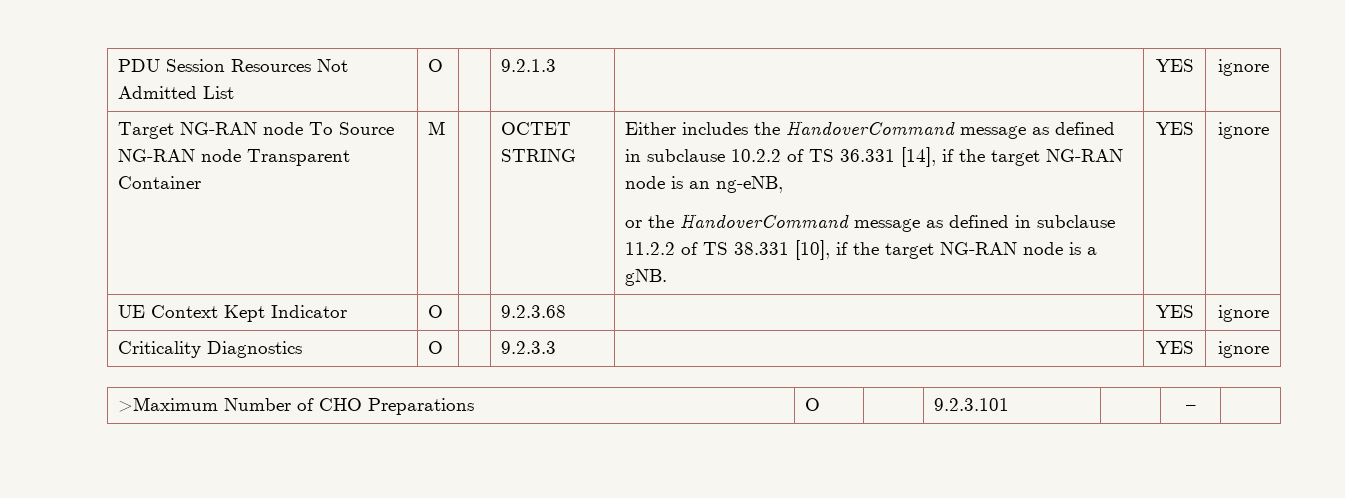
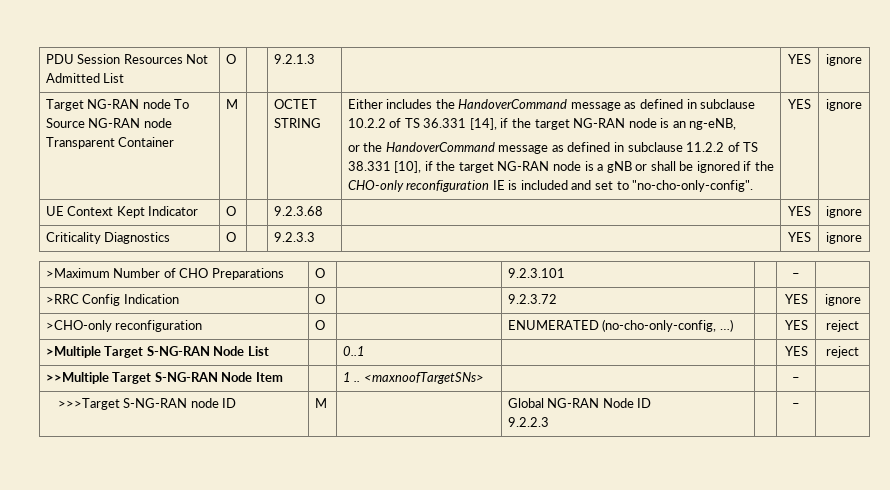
- or the HandoverCommand message as defined in subclause 11.2.2 of TS 38.331 [10], if the target NG-RAN node is a gNB.
+ or the HandoverCommand message as defined in subclause 11.2.2 of TS 38.331 [10], if the target NG-RAN node is a gNB or shall be ignored if the CHO-only reconfiguration IE is included and set to "no-cho-only-config".
+ >RRC Config Indication | O | | 9.2.3.72 | | YES | ignore
+ >CHO-only reconfiguration | O | | ENUMERATED (no-cho-only-config, …) | | YES | reject
+ >Multiple Target S-NG-RAN Node List | | 0..1 | | | YES | reject
+ >>Multiple Target S-NG-RAN Node Item | | 1 .. <maxnoofTargetSNs> | | | – |
+ >>>Target S-NG-RAN node ID | M | | Global NG-RAN Node ID
+ 9.2.2.3 | | – |

